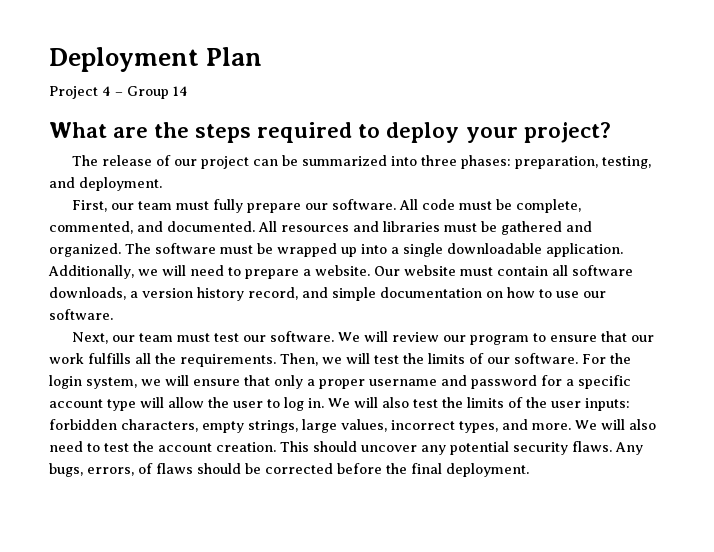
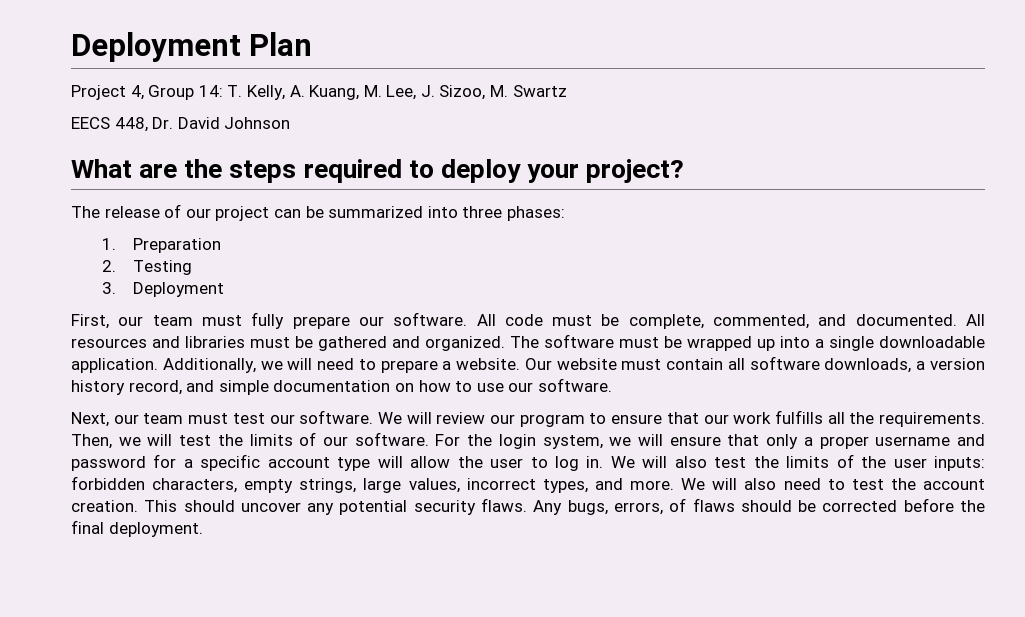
- Project 4 – Group 14
+ Project 4, Group 14: T. Kelly, A. Kuang, M. Lee, J. Sizoo, M. Swartz
+ EECS 448, Dr. David Johnson
- The release of our project can be summarized into three phases: preparation, testing, and deployment.
+ The release of our project can be summarized into three phases:
+ 1. Preparation
+ 2. Testing
+ 3. Deployment

